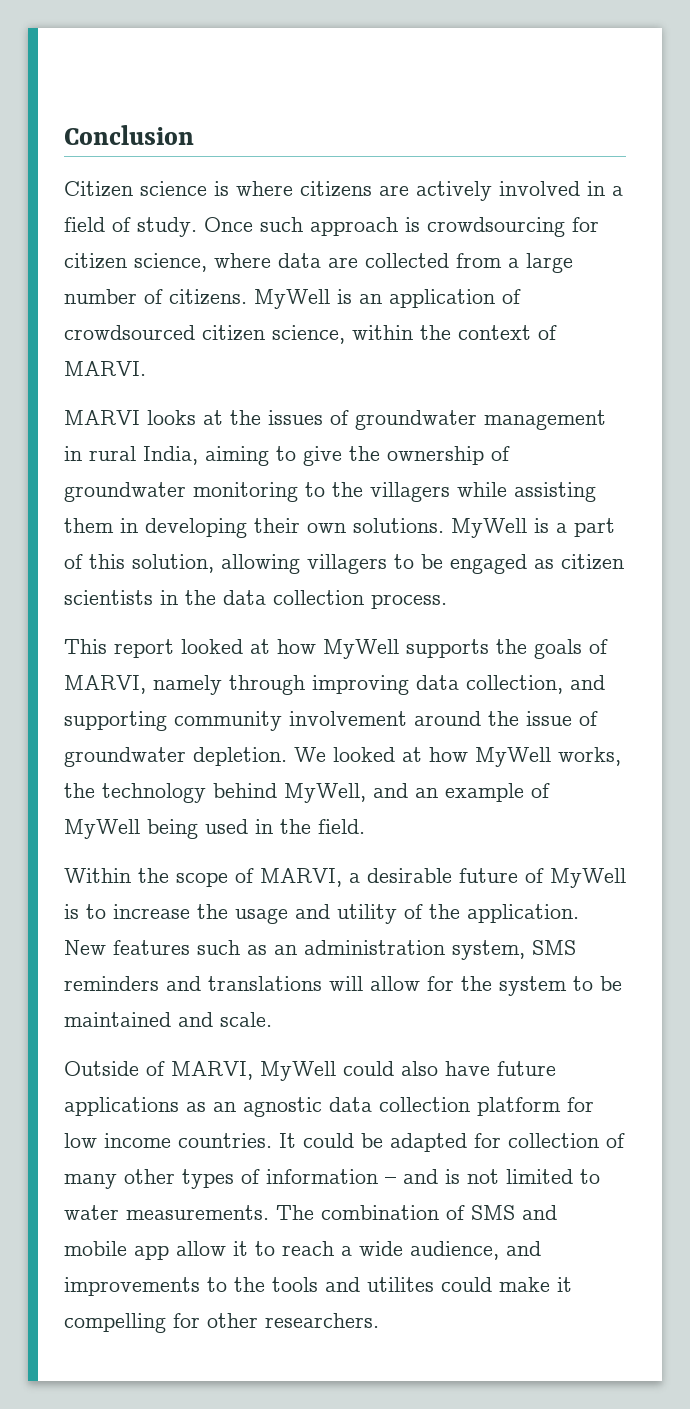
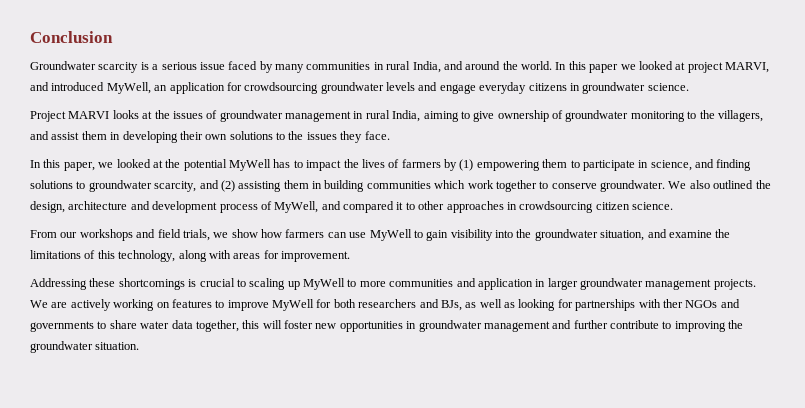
- Citizen science is where citizens are actively involved in a field of study. Once such approach is crowdsourcing for citizen science, where data are collected from a large number of citizens. MyWell is an application of crowdsourced citizen science, within the context of MARVI.
- MARVI looks at the issues of groundwater management in rural India, aiming to give the ownership of groundwater monitoring to the villagers while assisting them in developing their own solutions. MyWell is a part of this solution, allowing villagers to be engaged as citizen scientists in the data collection process.
- This report looked at how MyWell supports the goals of MARVI, namely through improving data collection, and supporting community involvement around the issue of groundwater depletion. We looked at how MyWell works, the technology behind MyWell, and an example of MyWell being used in the field.
- Within the scope of MARVI, a desirable future of MyWell is to increase the usage and utility of the application. New features such as an administration system, SMS reminders and translations will allow for the system to be maintained and scale.
- Outside of MARVI, MyWell could also have future applications as an agnostic data collection platform for low income countries. It could be adapted for collection of many other types of information – and is not limited to water measurements. The combination of SMS and mobile app allow it to reach a wide audience, and improvements to the tools and utilites could make it compelling for other researchers.
+ Groundwater scarcity is a serious issue faced by many communities in rural India, and around the world. In this paper we looked at project MARVI, and introduced MyWell, an application for crowdsourcing groundwater levels and engage everyday citizens in groundwater science.
+ Project MARVI looks at the issues of groundwater management in rural India, aiming to give ownership of groundwater monitoring to the villagers, and assist them in developing their own solutions to the issues they face.
+ In this paper, we looked at the potential MyWell has to impact the lives of farmers by (1) empowering them to participate in science, and finding solutions to groundwater scarcity, and (2) assisting them in building communities which work together to conserve groundwater. We also outlined the design, architecture and development process of MyWell, and compared it to other approaches in crowdsourcing citizen science.
+ From our workshops and field trials, we show how farmers can use MyWell to gain visibility into the groundwater situation, and examine the limitations of this technology, along with areas for improvement.
+ Addressing these shortcomings is crucial to scaling up MyWell to more communities and application in larger groundwater management projects. We are actively working on features to improve MyWell for both researchers and BJs, as well as looking for partnerships with ther NGOs and governments to share water data together, this will foster new opportunities in groundwater management and further contribute to improving the groundwater situation.

